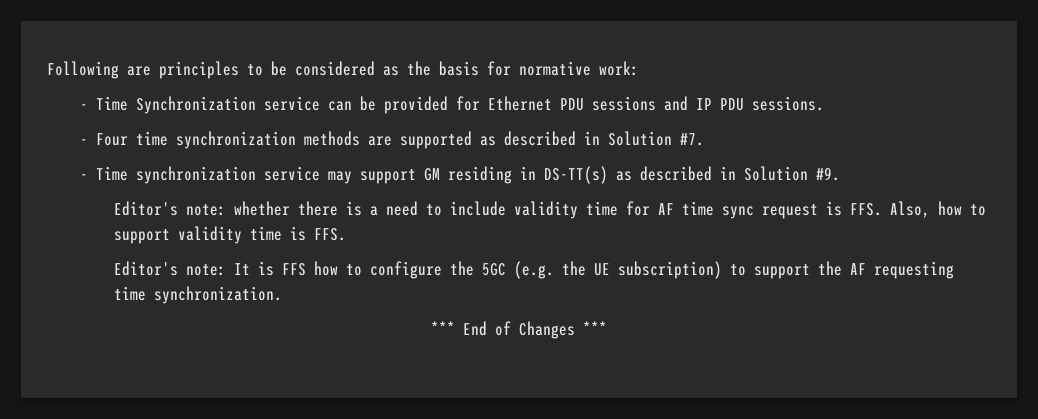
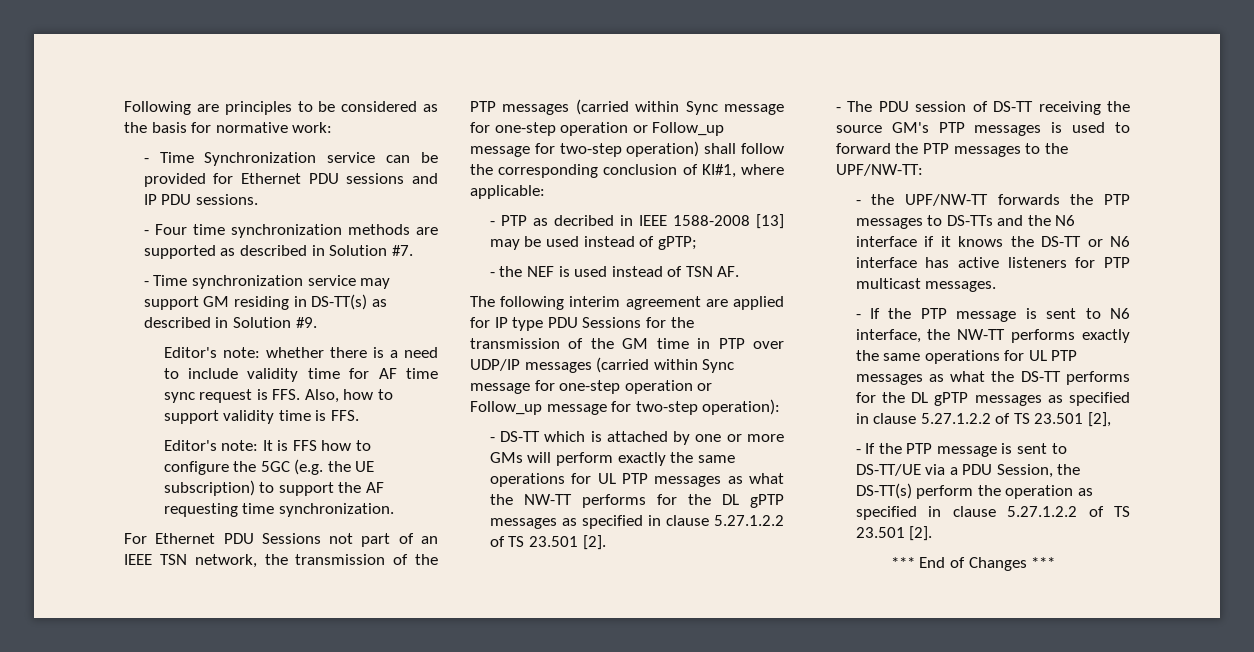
+ For Ethernet PDU Sessions not part of an IEEE TSN network, the transmission of the PTP messages (carried within Sync message for one-step operation or Follow_up message for two-step operation) shall follow the corresponding conclusion of KI#1, where applicable:
+ - PTP as decribed in IEEE 1588-2008 [13] may be used instead of gPTP;
+ - the NEF is used instead of TSN AF.
+ The following interim agreement are applied for IP type PDU Sessions for the transmission of the GM time in PTP over UDP/IP messages (carried within Sync message for one-step operation or Follow_up message for two-step operation):
+ - DS-TT which is attached by one or more GMs will perform exactly the same operations for UL PTP messages as what the NW-TT performs for the DL gPTP messages as specified in clause 5.27.1.2.2 of TS 23.501 [2].
+ - The PDU session of DS-TT receiving the source GM's PTP messages is used to forward the PTP messages to the UPF/NW-TT:
+ - the UPF/NW-TT forwards the PTP messages to DS-TTs and the N6 interface if it knows the DS-TT or N6 interface has active listeners for PTP multicast messages.
+ - If the PTP message is sent to N6 interface, the NW-TT performs exactly the same operations for UL PTP messages as what the DS-TT performs for the DL gPTP messages as specified in clause 5.27.1.2.2 of TS 23.501 [2],
+ - If the PTP message is sent to DS-TT/UE via a PDU Session, the DS-TT(s) perform the operation as specified in clause 5.27.1.2.2 of TS 23.501 [2].

